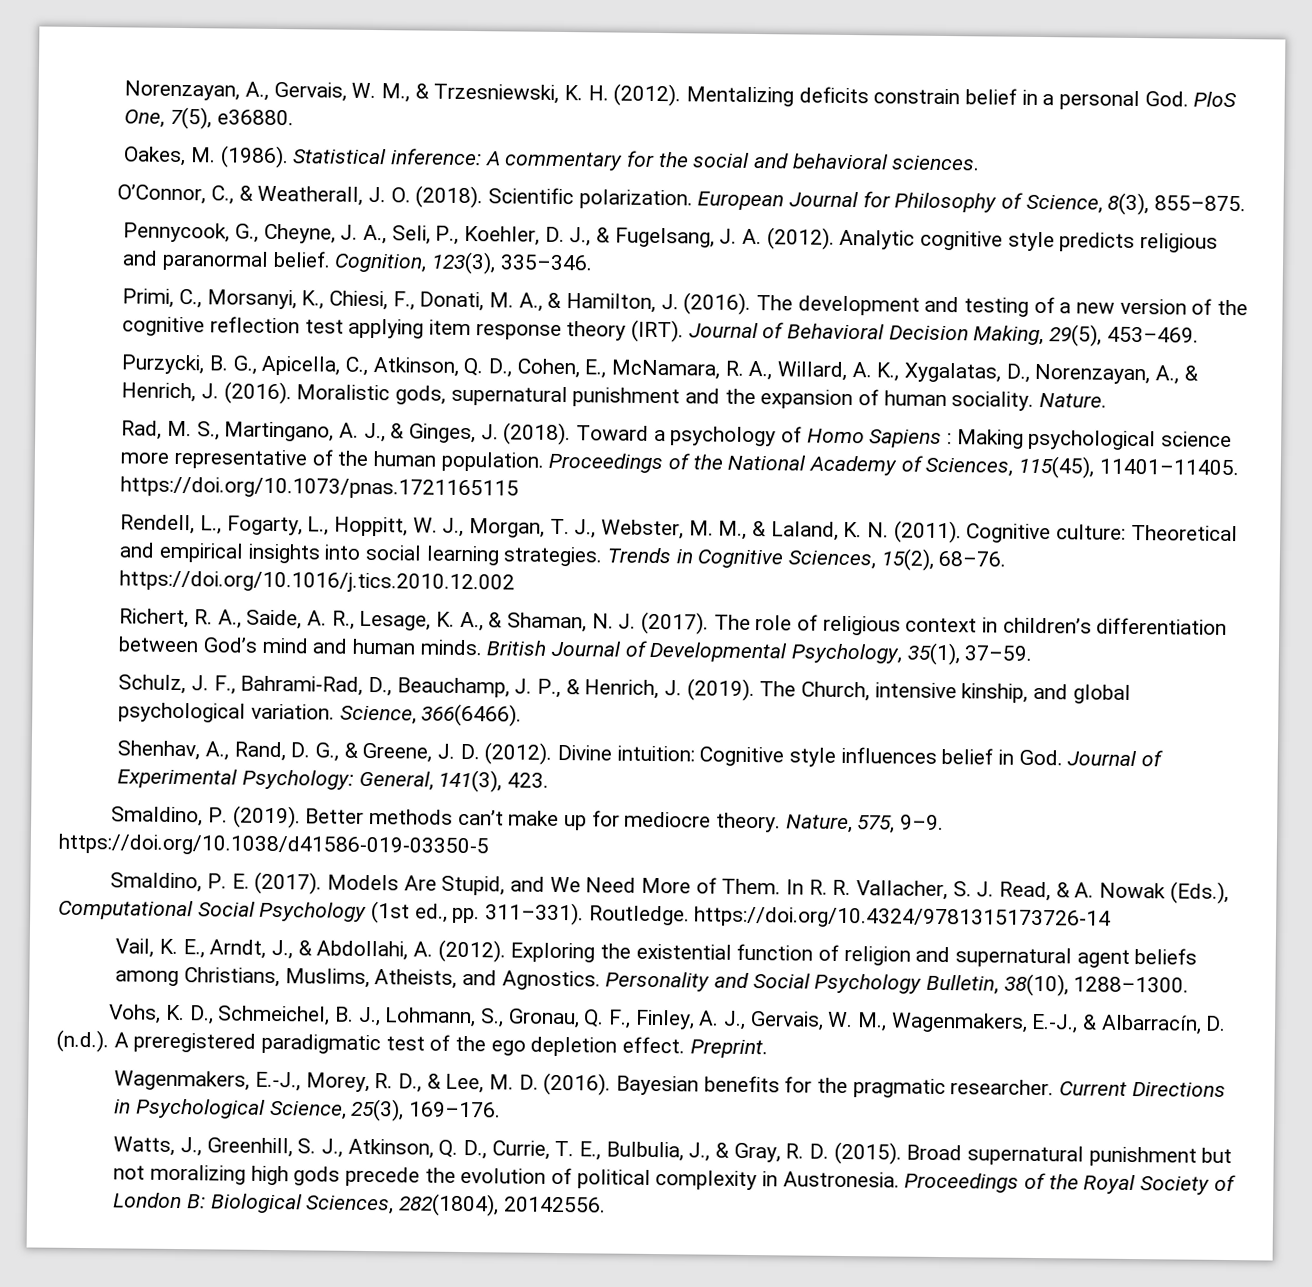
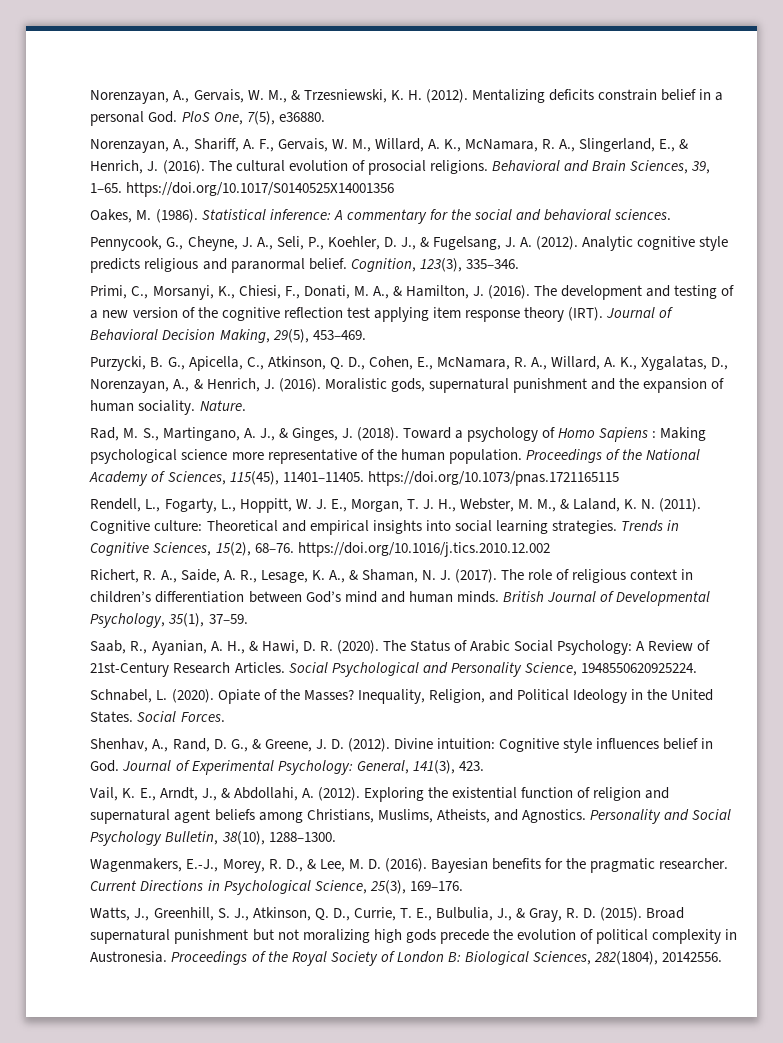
+ Norenzayan, A., Shariff, A. F., Gervais, W. M., Willard, A. K., McNamara, R. A., Slingerland, E., & Henrich, J. (2016). The cultural evolution of prosocial religions. Behavioral and Brain Sciences, 39, 1–65. https://doi.org/10.1017/S0140525X14001356
- O’Connor, C., & Weatherall, J. O. (2018). Scientific polarization. European Journal for Philosophy of Science, 8(3), 855–875.
- Rendell, L., Fogarty, L., Hoppitt, W. J., Morgan, T. J., Webster, M. M., & Laland, K. N. (2011).
+ Rendell, L., Fogarty, L., Hoppitt, W. J. E., Morgan, T. J. H., Webster, M. M., & Laland, K. N. (2011).
- Schulz, J. F., Bahrami-Rad, D., Beauchamp, J. P., & Henrich, J. (2019). The Church, intensive kinship, and global psychological variation. Science, 366(6466).
+ Saab, R., Ayanian, A. H., & Hawi, D. R. (2020). The Status of Arabic Social Psychology: A Review of 21st-Century Research Articles. Social Psychological and Personality Science, 1948550620925224.
+ Schnabel, L. (2020). Opiate of the Masses? Inequality, Religion, and Political Ideology in the United States. Social Forces.
- Smaldino, P. (2019). Better methods can’t make up for mediocre theory. Nature, 575, 9–9. https://doi.org/10.1038/d41586-019-03350-5
- Smaldino, P. E. (2017). Models Are Stupid, and We Need More of Them. In R. R. Vallacher, S. J. Read, & A. Nowak (Eds.), Computational Social Psychology (1st ed., pp. 311–331). Routledge. https://doi.org/10.4324/9781315173726-14
- Vohs, K. D., Schmeichel, B. J., Lohmann, S., Gronau, Q. F., Finley, A. J., Gervais, W. M., Wagenmakers, E.-J., & Albarracín, D. (n.d.). A preregistered paradigmatic test of the ego depletion effect. Preprint.

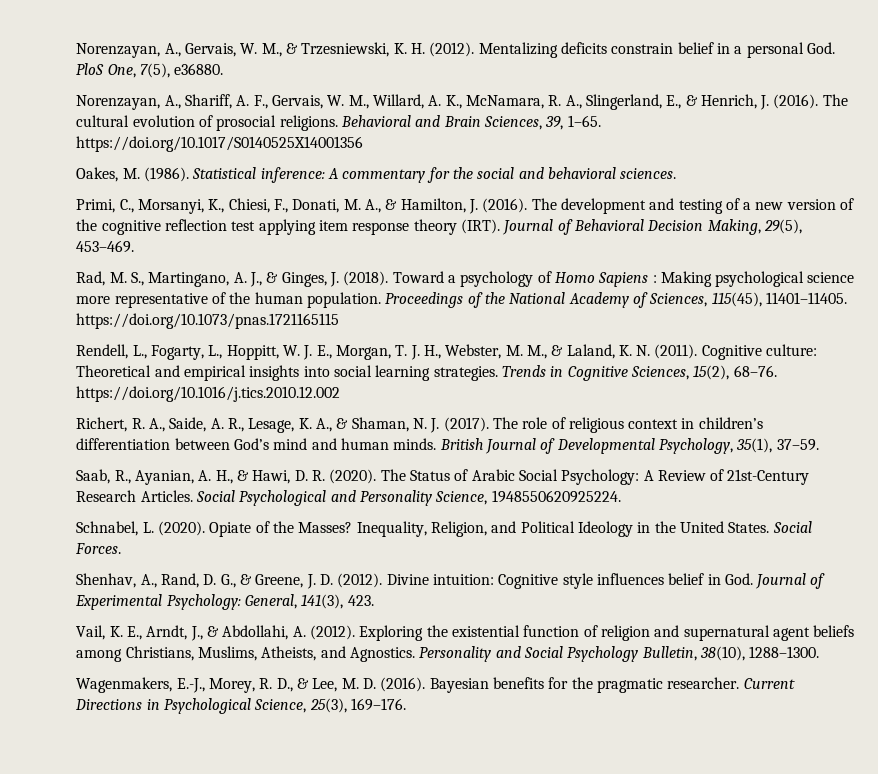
- Pennycook, G., Cheyne, J. A., Seli, P., Koehler, D. J., & Fugelsang, J. A. (2012). Analytic cognitive style predicts religious and paranormal belief. Cognition, 123(3), 335–346.
- Purzycki, B. G., Apicella, C., Atkinson, Q. D., Cohen, E., McNamara, R. A., Willard, A. K., Xygalatas, D., Norenzayan, A., & Henrich, J. (2016). Moralistic gods, supernatural punishment and the expansion of human sociality. Nature.
- Watts, J., Greenhill, S. J., Atkinson, Q. D., Currie, T. E., Bulbulia, J., & Gray, R. D. (2015). Broad supernatural punishment but not moralizing high gods precede the evolution of political complexity in Austronesia. Proceedings of the Royal Society of London B: Biological Sciences, 282(1804), 20142556.

